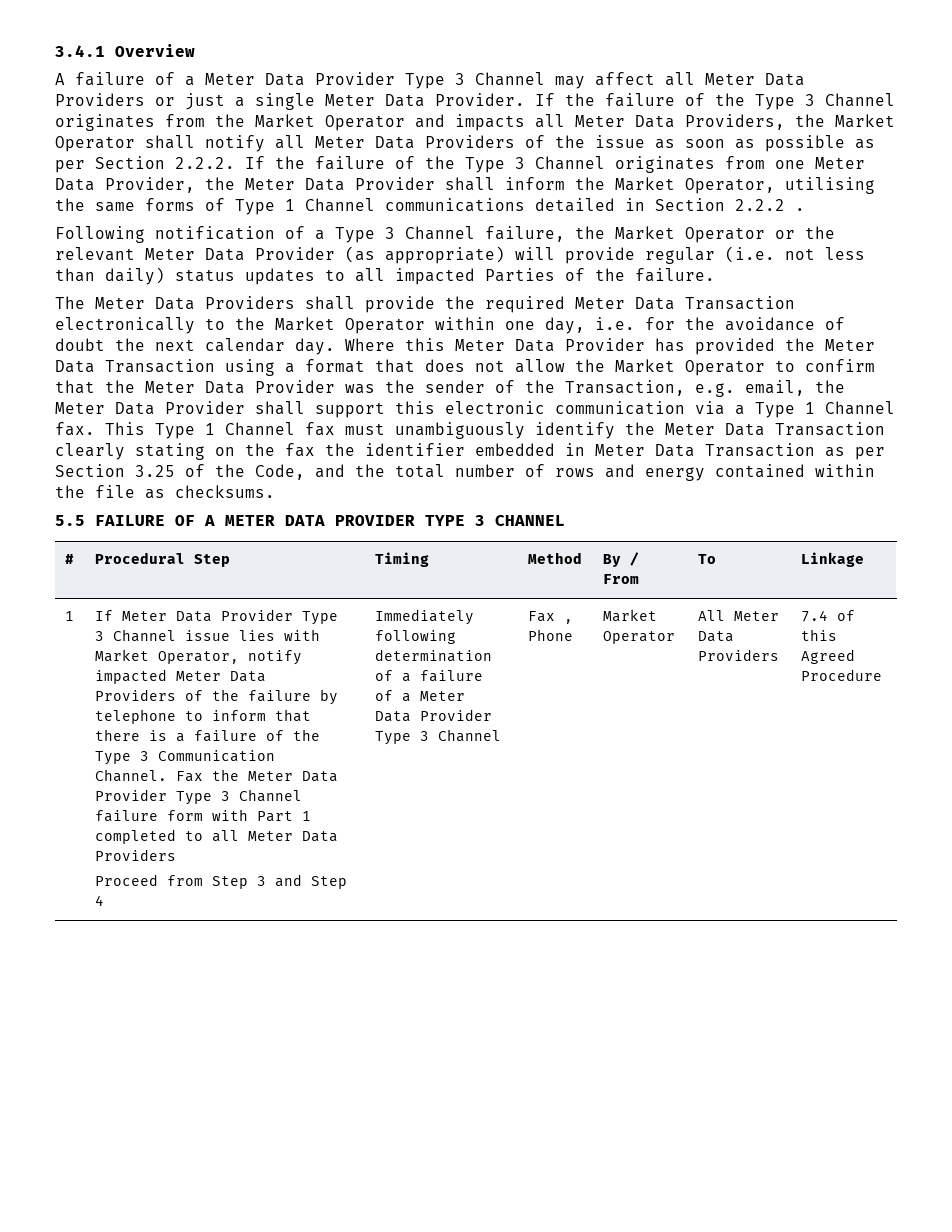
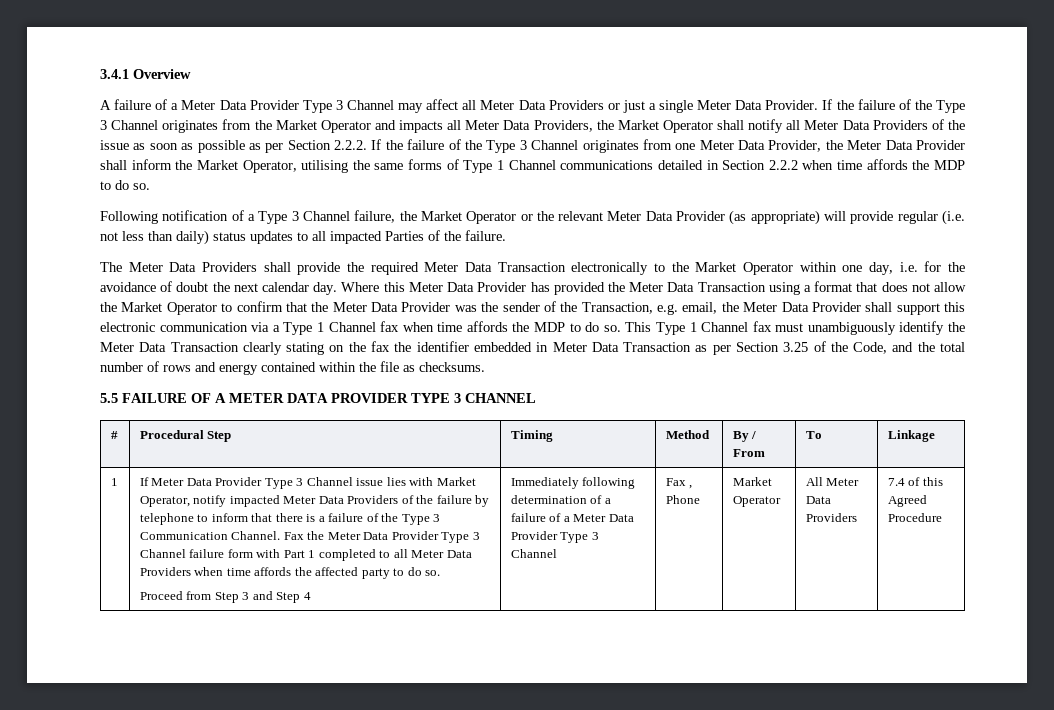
- If the failure of the Type 3 Channel originates from the Market Operator and impacts all Meter Data Providers, the Market Operator shall notify all Meter Data Providers of the issue as soon as possible as per Section 2.2.2. If the failure of the Type 3 Channel originates from one Meter Data Provider, the Meter Data Provider shall inform the Market Operator, utilising the same forms of Type 1 Channel communications detailed in Section 2.2.2 .
+ If the failure of the Type 3 Channel originates from the Market Operator and impacts all Meter Data Providers, the Market Operator shall notify all Meter Data Providers of the issue as soon as possible as per Section 2.2.2. If the failure of the Type 3 Channel originates from one Meter Data Provider, the Meter Data Provider shall inform the Market Operator, utilising the same forms of Type 1 Channel communications detailed in Section 2.2.2 when time affords the MDP to do so.
- Where this Meter Data Provider has provided the Meter Data Transaction using a format that does not allow the Market Operator to confirm that the Meter Data Provider was the sender of the Transaction, e.g. email, the Meter Data Provider shall support this electronic communication via a Type 1 Channel fax.
+ Where this Meter Data Provider has provided the Meter Data Transaction using a format that does not allow the Market Operator to confirm that the Meter Data Provider was the sender of the Transaction, e.g. email, the Meter Data Provider shall support this electronic communication via a Type 1 Channel fax when time affords the MDP to do so.
- Fax the Meter Data Provider Type 3 Channel failure form with Part 1 completed to all Meter Data Providers
+ Fax the Meter Data Provider Type 3 Channel failure form with Part 1 completed to all Meter Data Providers when time affords the affected party to do so.

